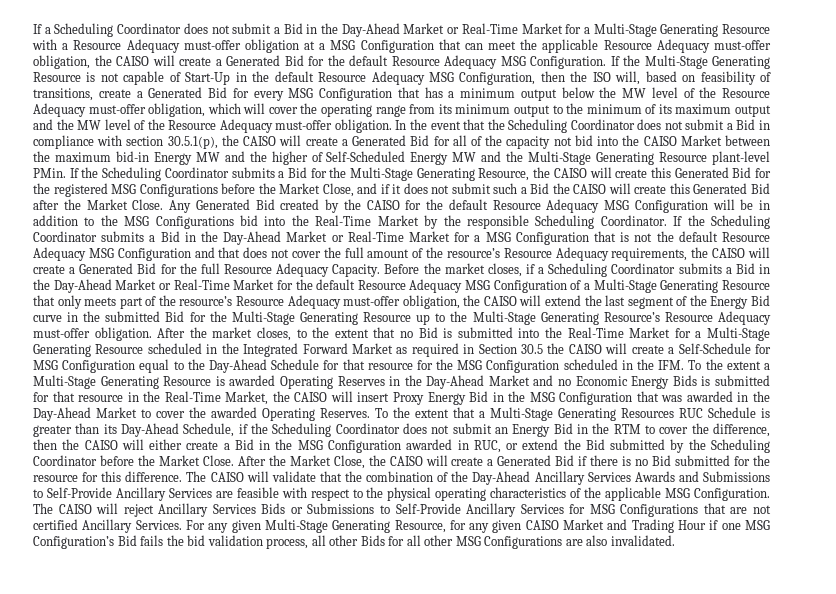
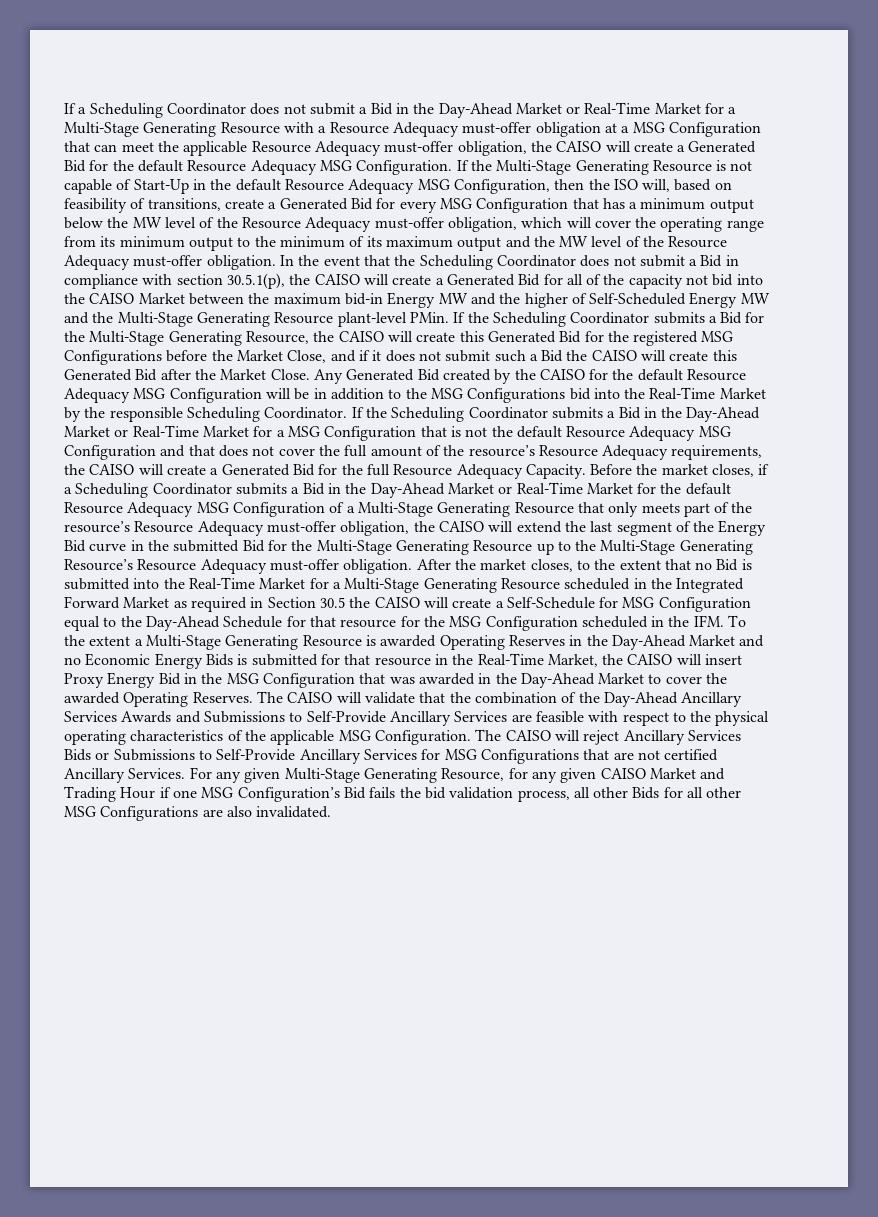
- To the extent that a Multi-Stage Generating Resources RUC Schedule is greater than its Day-Ahead Schedule, if the Scheduling Coordinator does not submit an Energy Bid in the RTM to cover the difference, then the CAISO will either create a Bid in the MSG Configuration awarded in RUC, or extend the Bid submitted by the Scheduling Coordinator before the Market Close. After the Market Close, the CAISO will create a Generated Bid if there is no Bid submitted for the resource for this difference.

